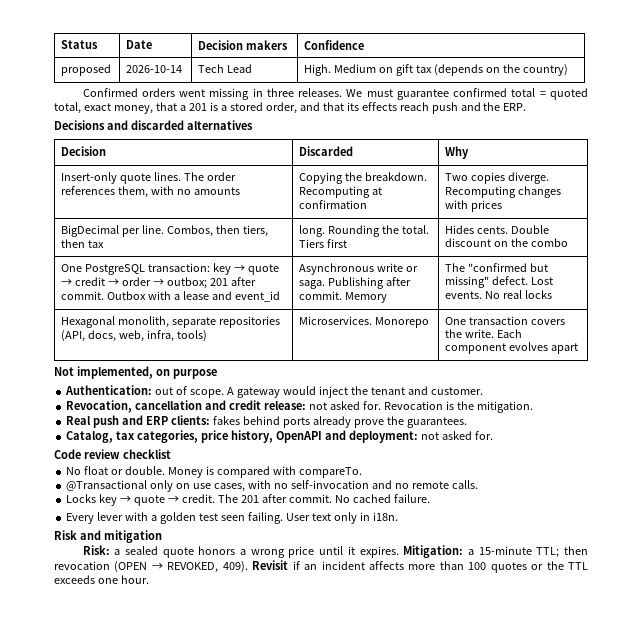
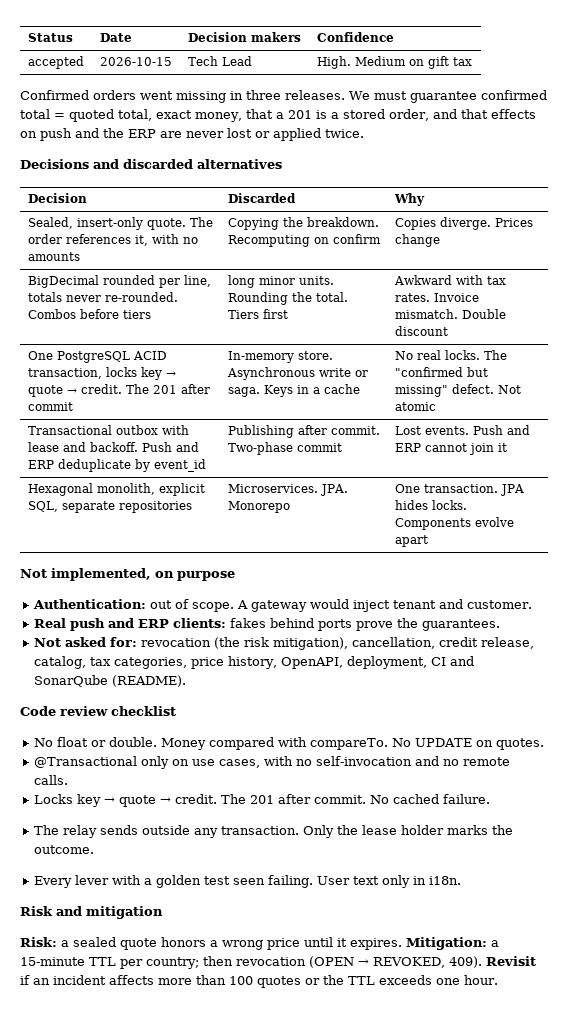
- proposed | 2026-10-14 | Tech Lead | High. Medium on gift tax (depends on the country)
+ accepted | 2026-10-15 | Tech Lead | High. Medium on gift tax
- We must guarantee confirmed total = quoted total, exact money, that a 201 is a stored order, and that its effects reach push and the ERP.
+ We must guarantee confirmed total = quoted total, exact money, that a 201 is a stored order, and that effects on push and the ERP are never lost or applied twice.
- Insert-only quote lines. The order references them, with no amounts | Copying the breakdown. Recomputing at confirmation | Two copies diverge. Recomputing changes with prices
- BigDecimal per line. Combos, then tiers, then tax | long. Rounding the total. Tiers first | Hides cents. Double discount on the combo
+ Sealed, insert-only quote. The order references it, with no amounts | Copying the breakdown. Recomputing on confirm | Copies diverge. Prices change
+ BigDecimal rounded per line, totals never re-rounded. Combos before tiers | long minor units. Rounding the total. Tiers first | Awkward with tax rates. Invoice mismatch. Double discount
- One PostgreSQL transaction: key → quote → credit → order → outbox; 201 after commit. Outbox with a lease and event_id | Asynchronous write or saga. Publishing after commit. Memory | The "confirmed but missing" defect. Lost events. No real locks
+ One PostgreSQL ACID transaction, locks key → quote → credit. The 201 after commit | In-memory store. Asynchronous write or saga. Keys in a cache | No real locks. The "confirmed but missing" defect. Not atomic
+ Transactional outbox with lease and backoff. Push and ERP deduplicate by event_id | Publishing after commit. Two-phase commit | Lost events. Push and ERP cannot join it
- Hexagonal monolith, separate repositories (API, docs, web, infra, tools) | Microservices. Monorepo | One transaction covers the write. Each component evolves apart
+ Hexagonal monolith, explicit SQL, separate repositories | Microservices. JPA. Monorepo | One transaction. JPA hides locks. Components evolve apart
- A gateway would inject the tenant and customer.
+ A gateway would inject tenant and customer.
- Revocation, cancellation and credit release: not asked for. Revocation is the mitigation.
- Real push and ERP clients: fakes behind ports already prove the guarantees.
+ Real push and ERP clients: fakes behind ports prove the guarantees.
- Catalog, tax categories, price history, OpenAPI and deployment: not asked for.
+ Not asked for: revocation (the risk mitigation), cancellation, credit release, catalog, tax categories, price history, OpenAPI, deployment, CI and SonarQube (README).
- Money is compared with compareTo.
+ Money compared with compareTo. No UPDATE on quotes.
+ The relay sends outside any transaction. Only the lease holder marks the outcome.
- Mitigation: a 15-minute TTL; then revocation (OPEN → REVOKED, 409).
+ Mitigation: a 15-minute TTL per country; then revocation (OPEN → REVOKED, 409).

